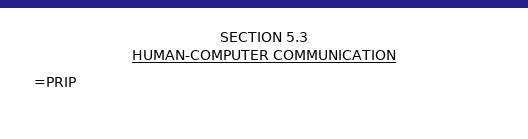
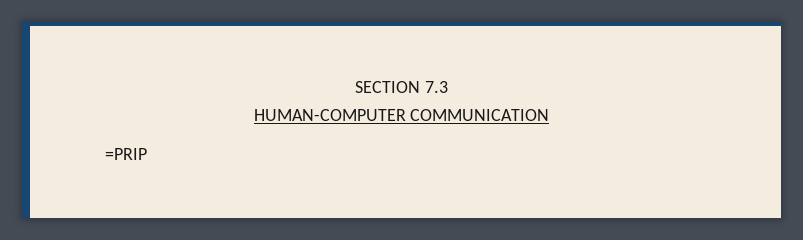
- SECTION 5.3
+ SECTION 7.3

